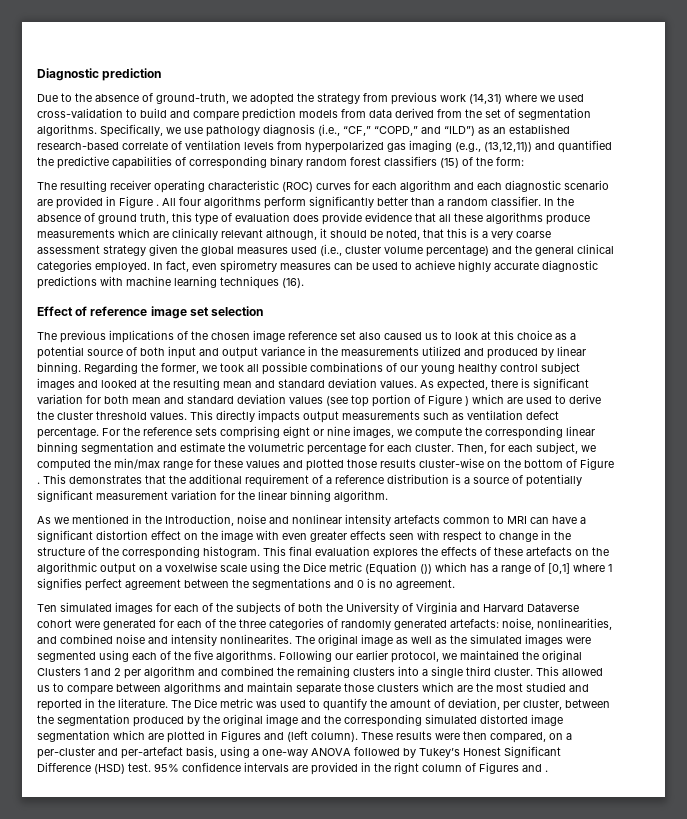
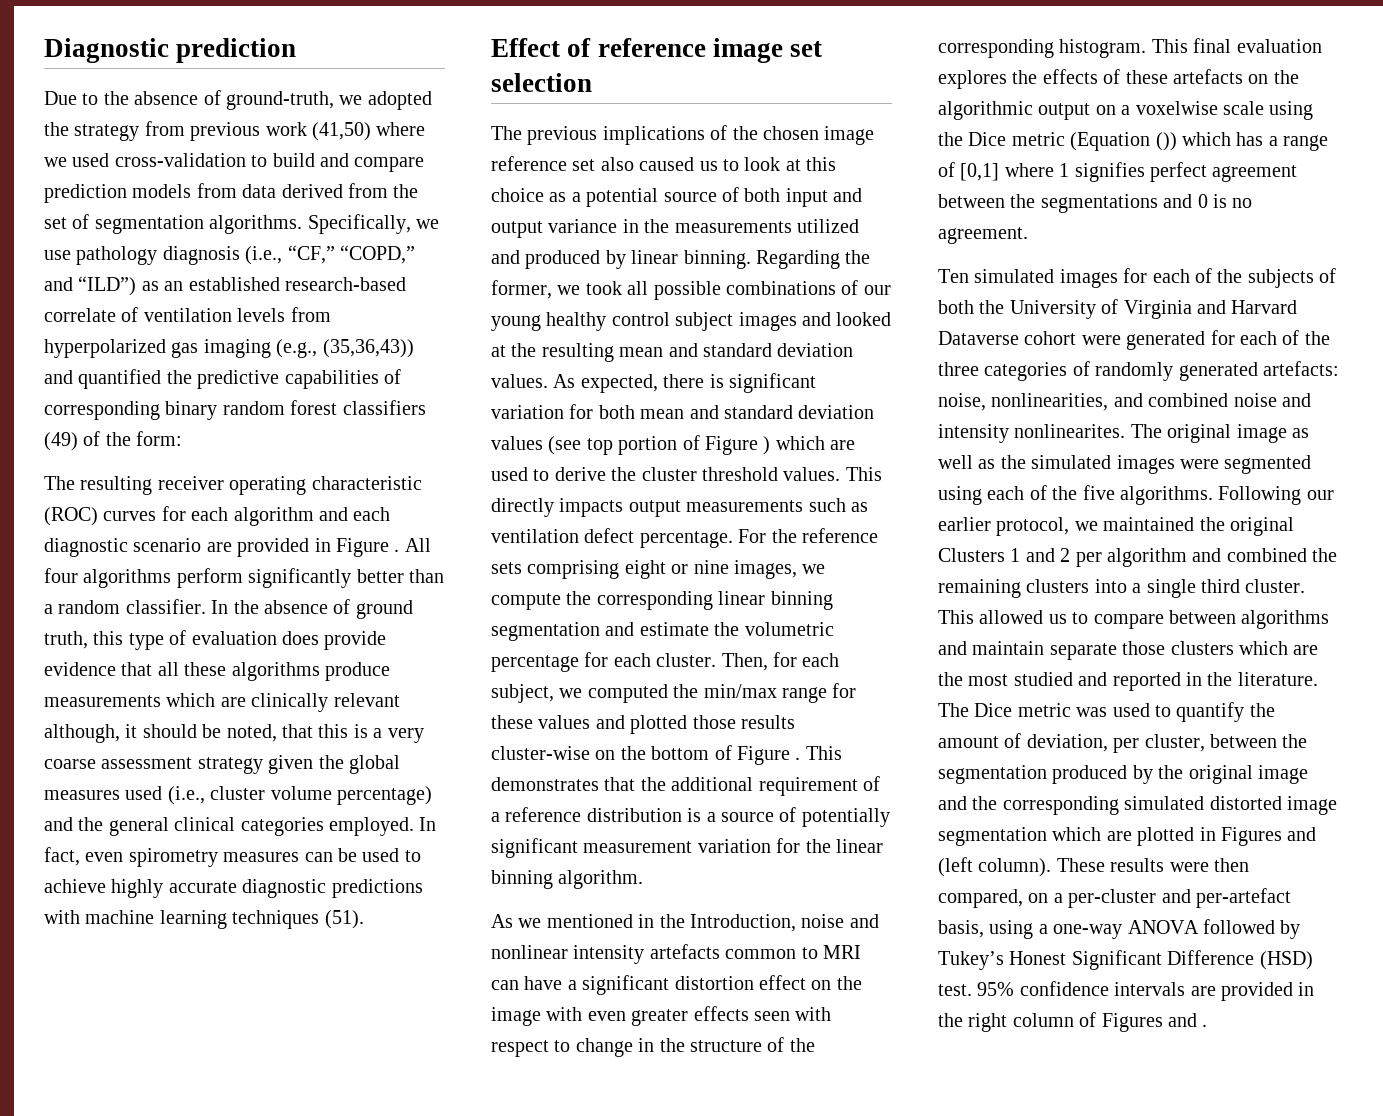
- Due to the absence of ground-truth, we adopted the strategy from previous work (14,31) where we used cross-validation to build and compare prediction models from data derived from the set of segmentation algorithms.
+ Due to the absence of ground-truth, we adopted the strategy from previous work (41,50) where we used cross-validation to build and compare prediction models from data derived from the set of segmentation algorithms.
- Specifically, we use pathology diagnosis (i.e., “CF,” “COPD,” and “ILD”) as an established research-based correlate of ventilation levels from hyperpolarized gas imaging (e.g., (13,12,11)) and quantified the predictive capabilities of corresponding binary random forest classifiers (15) of the form:
+ Specifically, we use pathology diagnosis (i.e., “CF,” “COPD,” and “ILD”) as an established research-based correlate of ventilation levels from hyperpolarized gas imaging (e.g., (35,36,43)) and quantified the predictive capabilities of corresponding binary random forest classifiers (49) of the form:
- In fact, even spirometry measures can be used to achieve highly accurate diagnostic predictions with machine learning techniques (16).
+ In fact, even spirometry measures can be used to achieve highly accurate diagnostic predictions with machine learning techniques (51).

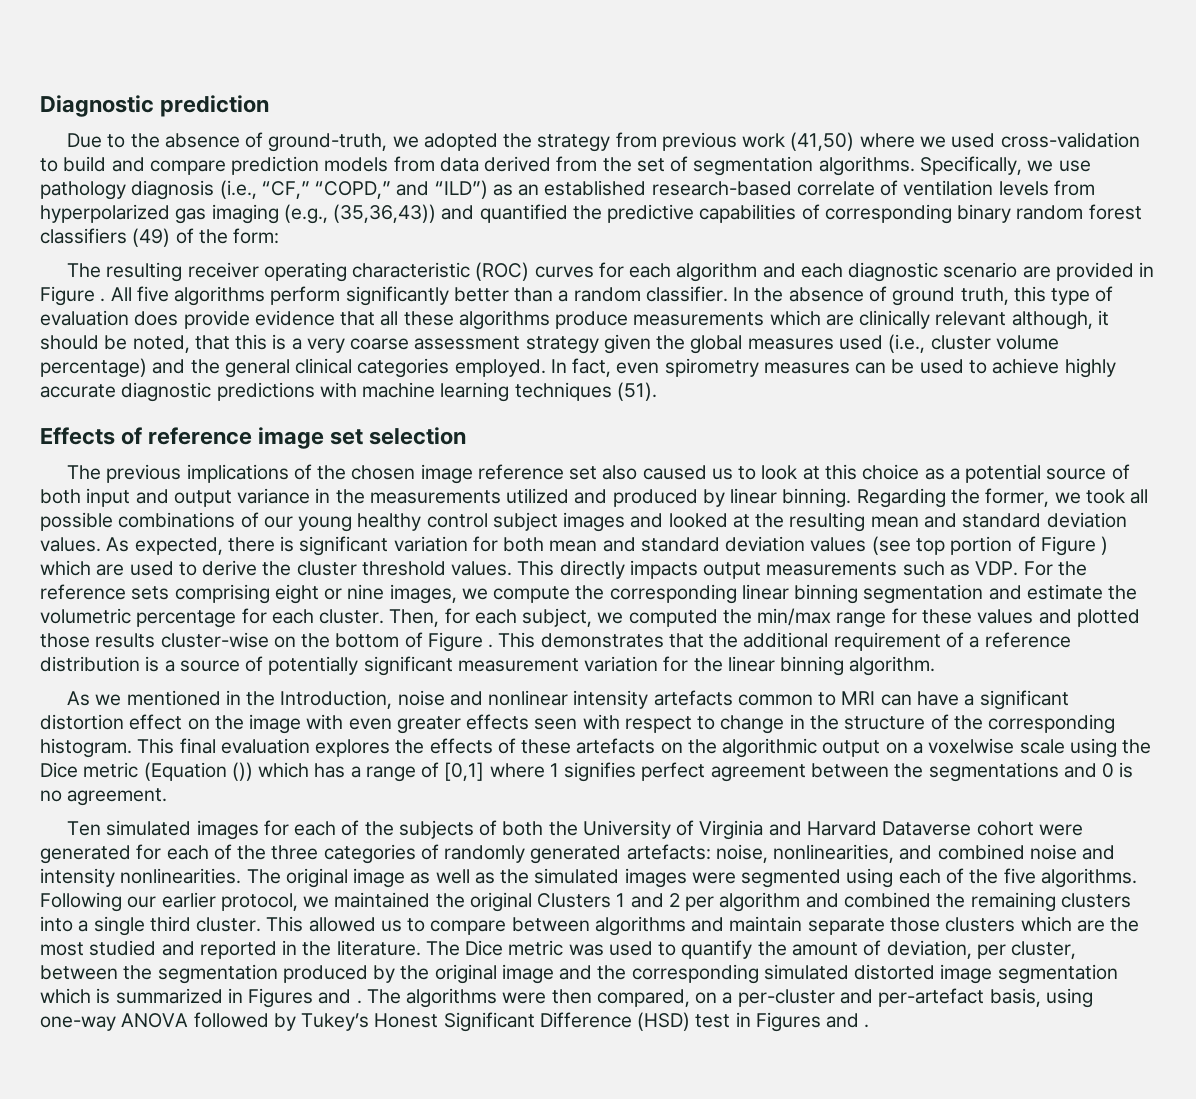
- All four algorithms perform significantly better than a random classifier.
+ All five algorithms perform significantly better than a random classifier.
- Effect of reference image set selection
+ Effects of reference image set selection
- This directly impacts output measurements such as ventilation defect percentage. For the reference sets comprising eight or nine images, we compute the corresponding linear binning segmentation and estimate the volumetric percentage for each cluster.
+ This directly impacts output measurements such as VDP. For the reference sets comprising eight or nine images, we compute the corresponding linear binning segmentation and estimate the volumetric percentage for each cluster.
- Ten simulated images for each of the subjects of both the University of Virginia and Harvard Dataverse cohort were generated for each of the three categories of randomly generated artefacts: noise, nonlinearities, and combined noise and intensity nonlinearites.
+ Ten simulated images for each of the subjects of both the University of Virginia and Harvard Dataverse cohort were generated for each of the three categories of randomly generated artefacts: noise, nonlinearities, and combined noise and intensity nonlinearities.
- The Dice metric was used to quantify the amount of deviation, per cluster, between the segmentation produced by the original image and the corresponding simulated distorted image segmentation which are plotted in Figures and (left column). These results were then compared, on a per-cluster and per-artefact basis, using a one-way ANOVA followed by Tukey’s Honest Significant Difference (HSD) test. 95% confidence intervals are provided in the right column of Figures and .
+ The Dice metric was used to quantify the amount of deviation, per cluster, between the segmentation produced by the original image and the corresponding simulated distorted image segmentation which is summarized in Figures and . The algorithms were then compared, on a per-cluster and per-artefact basis, using one-way ANOVA followed by Tukey’s Honest Significant Difference (HSD) test in Figures and .

